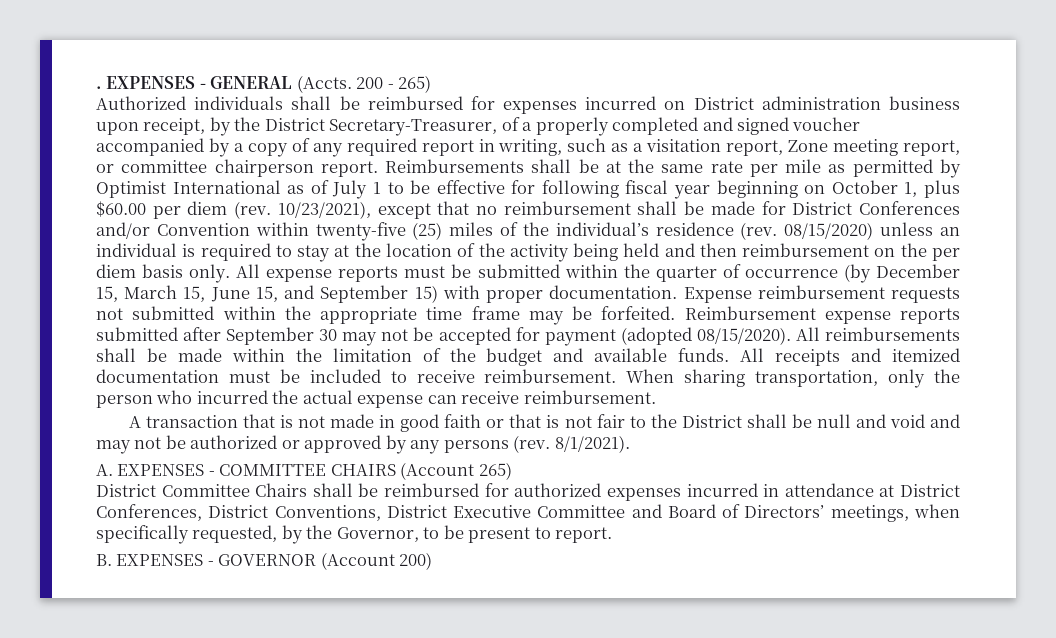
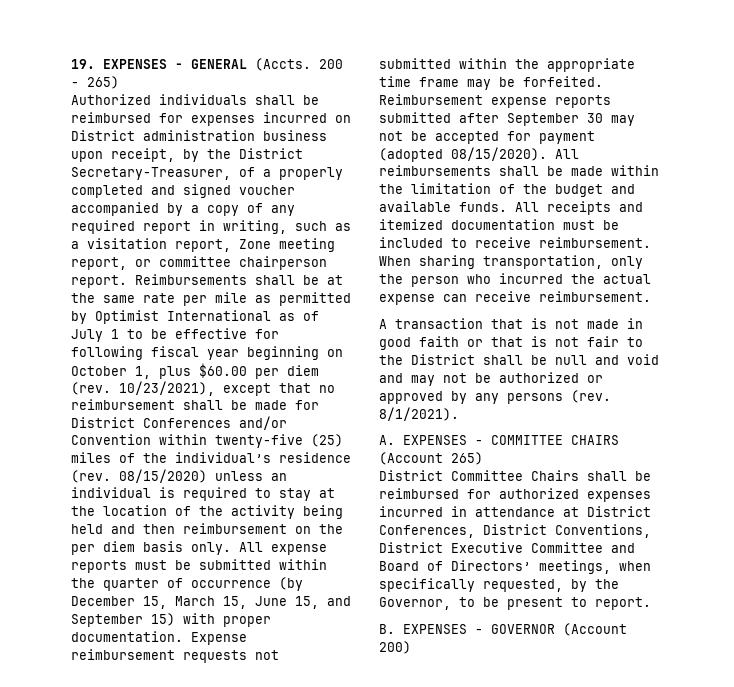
- . EXPENSES - GENERAL (Accts.
+ 19. EXPENSES - GENERAL (Accts.

